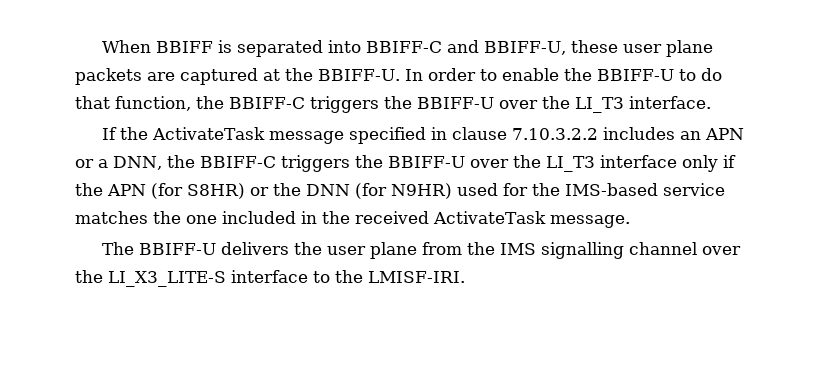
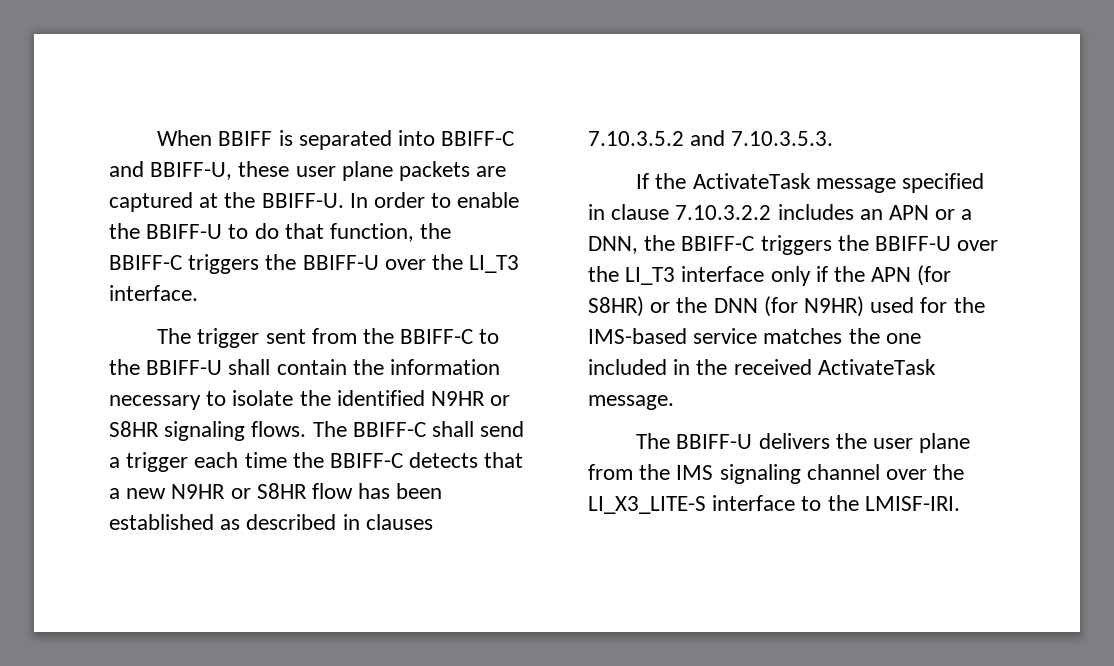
+ The trigger sent from the BBIFF-C to the BBIFF-U shall contain the information necessary to isolate the identified N9HR or S8HR signaling flows. The BBIFF-C shall send a trigger each time the BBIFF-C detects that a new N9HR or S8HR flow has been established as described in clauses 7.10.3.5.2 and 7.10.3.5.3.
- The BBIFF-U delivers the user plane from the IMS signalling channel over the LI_X3_LITE-S interface to the LMISF-IRI.
+ The BBIFF-U delivers the user plane from the IMS signaling channel over the LI_X3_LITE-S interface to the LMISF-IRI.

